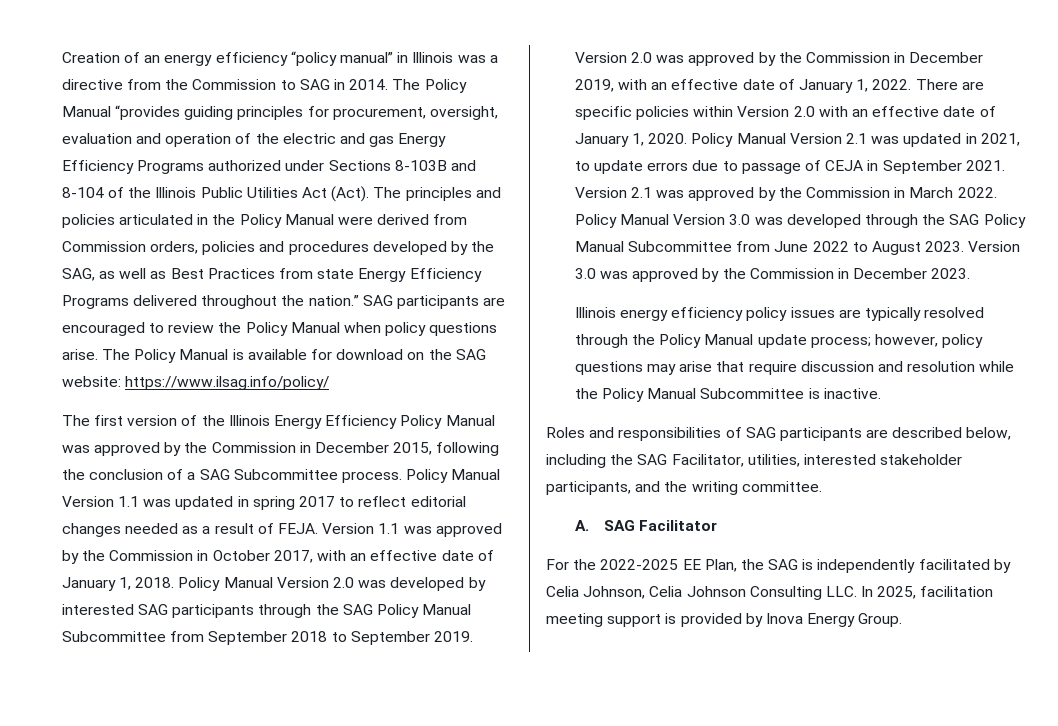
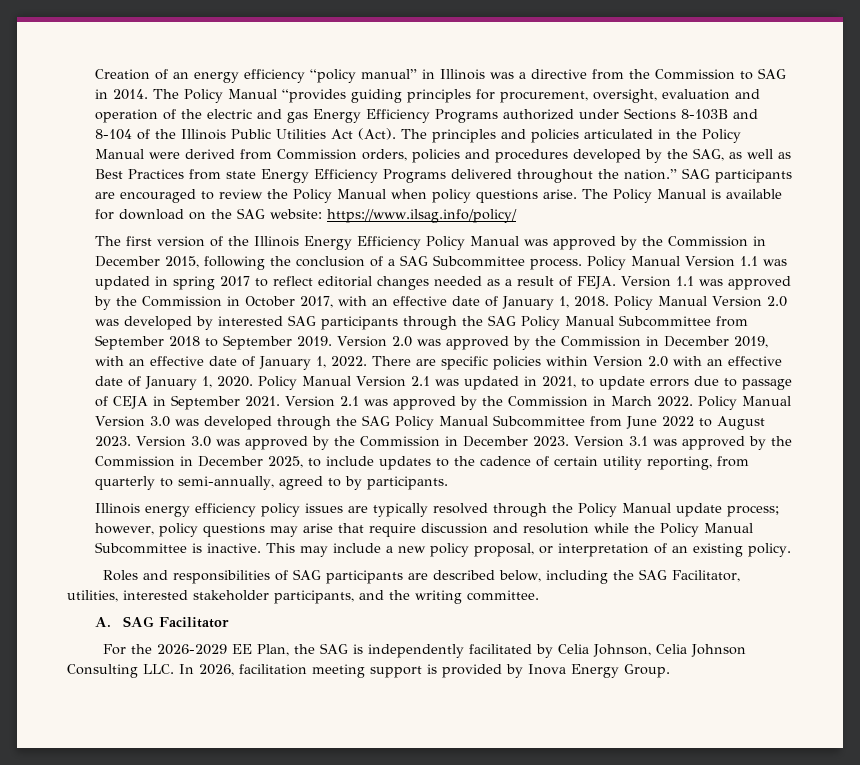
+ Version 3.1 was approved by the Commission in December 2025, to include updates to the cadence of certain utility reporting, from quarterly to semi-annually, agreed to by participants.
+ This may include a new policy proposal, or interpretation of an existing policy.
- For the 2022-2025 EE Plan, the SAG is independently facilitated by Celia Johnson, Celia Johnson Consulting LLC. In 2025, facilitation meeting support is provided by Inova Energy Group.
+ For the 2026-2029 EE Plan, the SAG is independently facilitated by Celia Johnson, Celia Johnson Consulting LLC. In 2026, facilitation meeting support is provided by Inova Energy Group.

